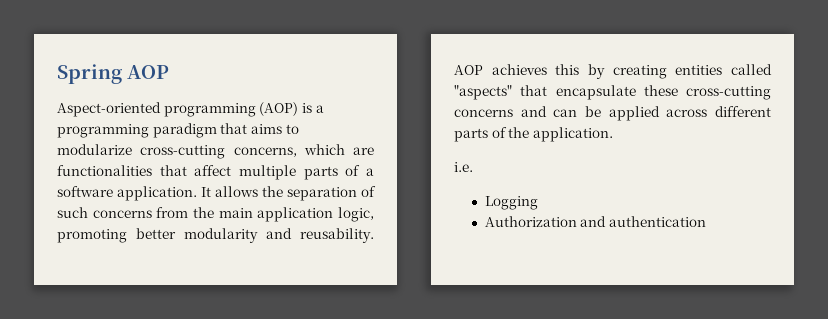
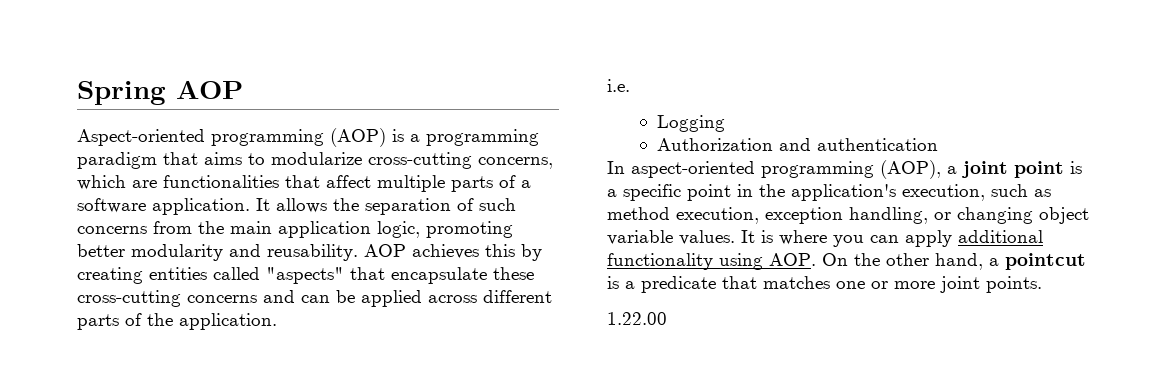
+ In aspect-oriented programming (AOP), a joint point is a specific point in the application's execution, such as method execution, exception handling, or changing object variable values. It is where you can apply additional functionality using AOP. On the other hand, a pointcut is a predicate that matches one or more joint points.
+ 1.22.00

